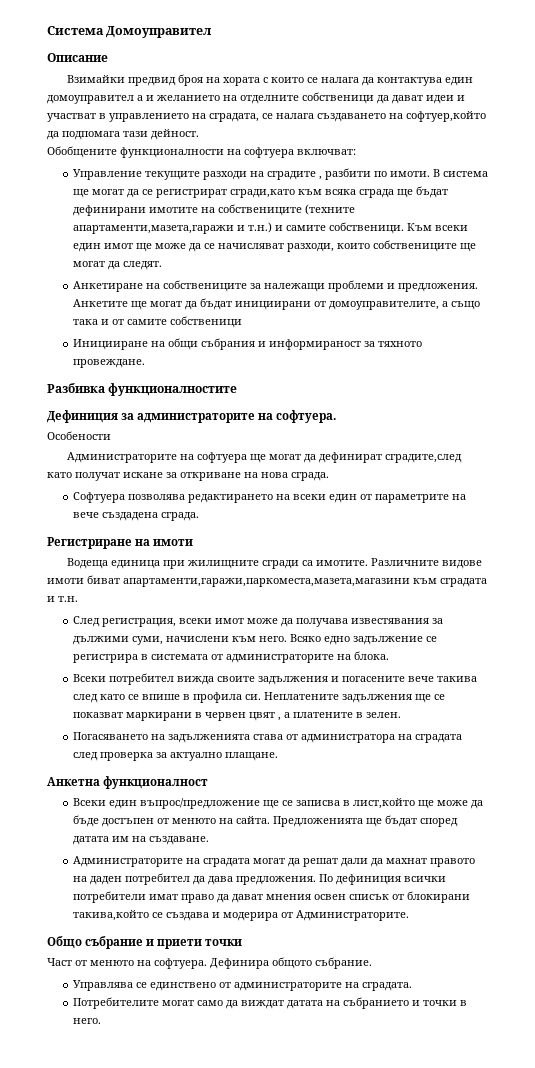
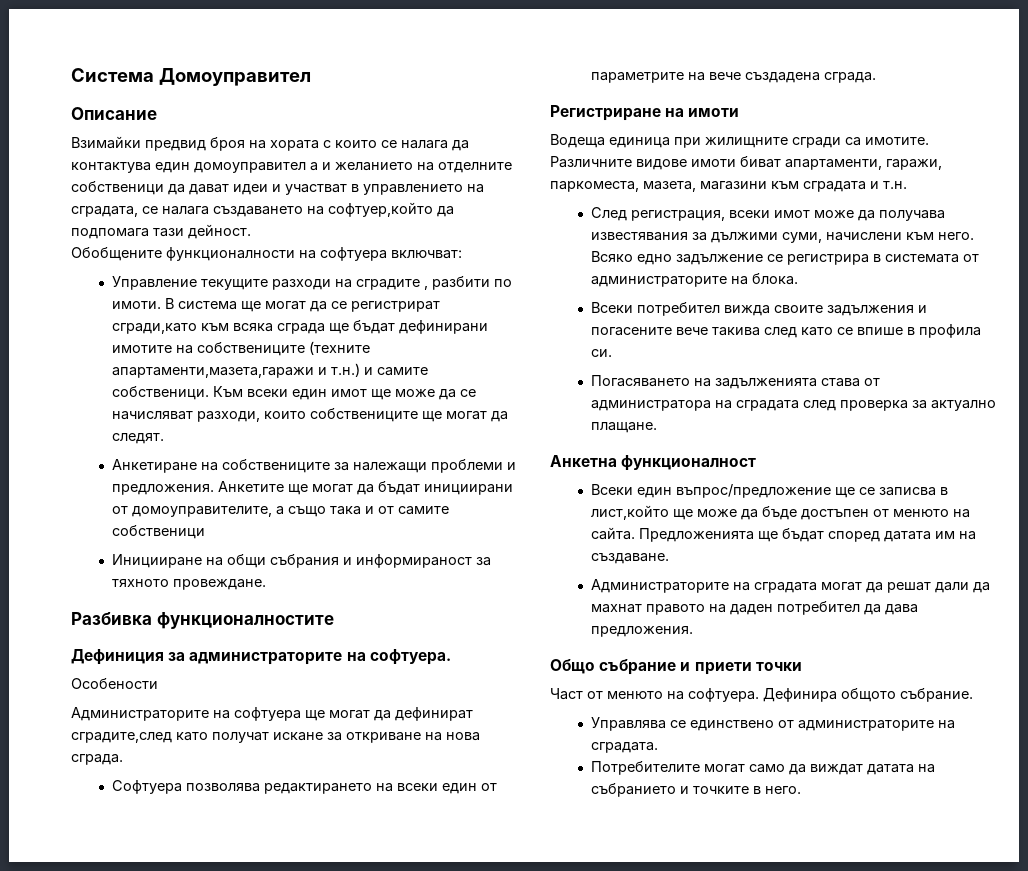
- Различните видове имоти биват апартаменти,гаражи,паркоместа,мазета,магазини към сградата и т.н.
+ Различните видове имоти биват апартаменти, гаражи, паркоместа, мазета, магазини към сградата и т.н.
- Неплатените задължения ще се показват маркирани в червен цвят , а платените в зелен.
- По дефиниция всички потребители имат право да дават мнения освен списък от блокирани такива,който се създава и модерира от Администраторите.
- Потребителите могат само да виждат датата на събранието и точки в него.
+ Потребителите могат само да виждат датата на събранието и точките в него.

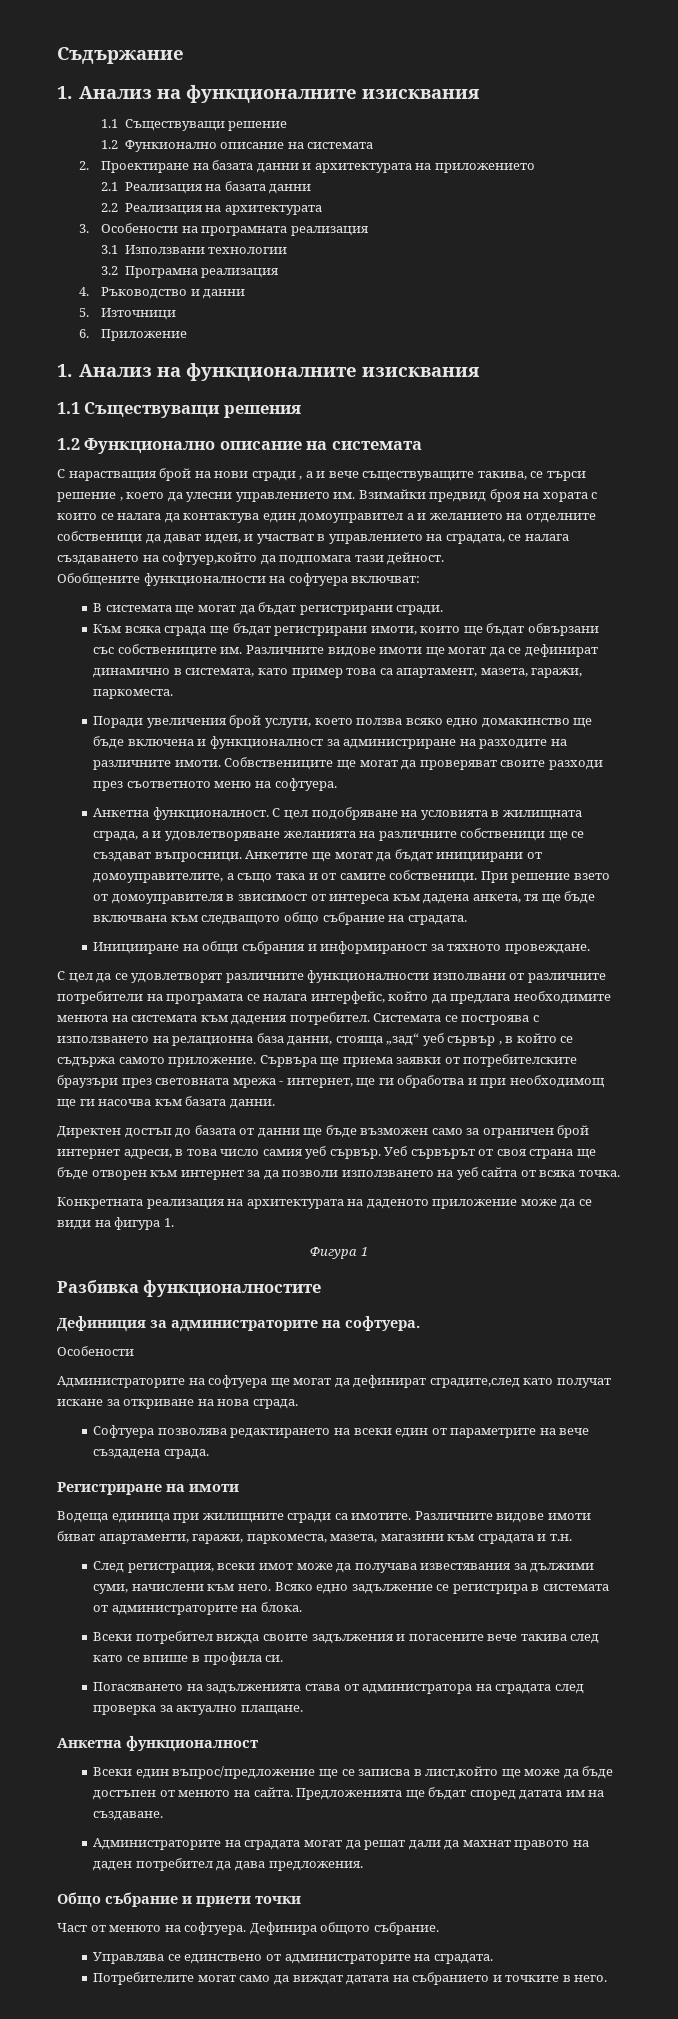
- Система Домоуправител
- Описание
- Взимайки предвид броя на хората с които се налага да контактува един домоуправител а и желанието на отделните собственици да дават идеи и участват в управлението на сградата, се налага създаването на софтуер,който да подпомага тази дейност.
+ Съдържание
+ 1. Анализ на функционалните изисквания
+ 1.1 Съществуващи решение
+ 1.2 Функионално описание на системата
+ 2. Проектиране на базата данни и архитектурата на приложението
+ 2.1 Реализация на базата данни
+ 2.2 Реализация на архитектурата
+ 3. Особености на програмната реализация
+ 3.1 Използвани технологии
+ 3.2 Програмна реализация
+ 4. Ръководство и данни
+ 5. Източници
+ 6. Приложение
+ 1. Анализ на функционалните изисквания
+ 1.1 Съществуващи решения
+ 1.2 Функционално описание на системата
+ С нарастващия брой на нови сгради , а и вече съществуващите такива, се търси решение , което да улесни управлението им. Взимайки предвид броя на хората с които се налага да контактува един домоуправител а и желанието на отделните собственици да дават идеи, и участват в управлението на сградата, се налага създаването на софтуер,който да подпомага тази дейност.
- Управление текущите разходи на сградите , разбити по имоти. В система ще могат да се регистрират сгради,като към всяка сграда ще бъдат дефинирани имотите на собствениците (техните апартаменти,мазета,гаражи и т.н.) и самите собственици. Към всеки един имот ще може да се начисляват разходи, които собствениците ще могат да следят.
- Анкетиране на собствениците за належащи проблеми и предложения.
+ В системата ще могат да бъдат регистрирани сгради.
+ Към всяка сграда ще бъдат регистрирани имоти, които ще бъдат обвързани със собствениците им. Различните видове имоти ще могат да се дефинират динамично в системата, като пример това са апартамент, мазета, гаражи, паркоместа.
+ Поради увеличения брой услуги, което ползва всяко едно домакинство ще бъде включена и функционалност за администриране на разходите на различните имоти. Собвствениците ще могат да проверяват своите разходи през съответното меню на софтуера.
+ Анкетна функционалност. С цел подобряване на условията в жилищната сграда, а и удовлетворяване желанията на различните собственици ще се създават въпросници.
- Анкетите ще могат да бъдат инициирани от домоуправителите, а също така и от самите собственици
+ Анкетите ще могат да бъдат инициирани от домоуправителите, а също така и от самите собственици. При решение взето от домоуправителя в звисимост от интереса към дадена анкета, тя ще бъде включвана към следващото общо събрание на сградата.
+ С цел да се удовлетворят различните функционалности изполвани от различните потребители на програмата се налага интерфейс, който да предлага необходимите менюта на системата към дадения потребител. Системата се построява с използването на релационна база данни, стояща „зад“ уеб сървър , в който се съдържа самото приложение. Сървъра ще приема заявки от потребителските браузъри през световната мрежа - интернет, ще ги обработва и при необходимощ ще ги насочва към базата данни.
+ Директен достъп до базата от данни ще бъде възможен само за ограничен брой интернет адреси, в това число самия уеб сървър. Уеб сървърът от своя страна ще бъде отворен към интернет за да позволи използването на уеб сайта от всяка точка.
+ Конкретната реализация на архитектурата на даденото приложение може да се види на фигура 1.
+ Фигура 1

